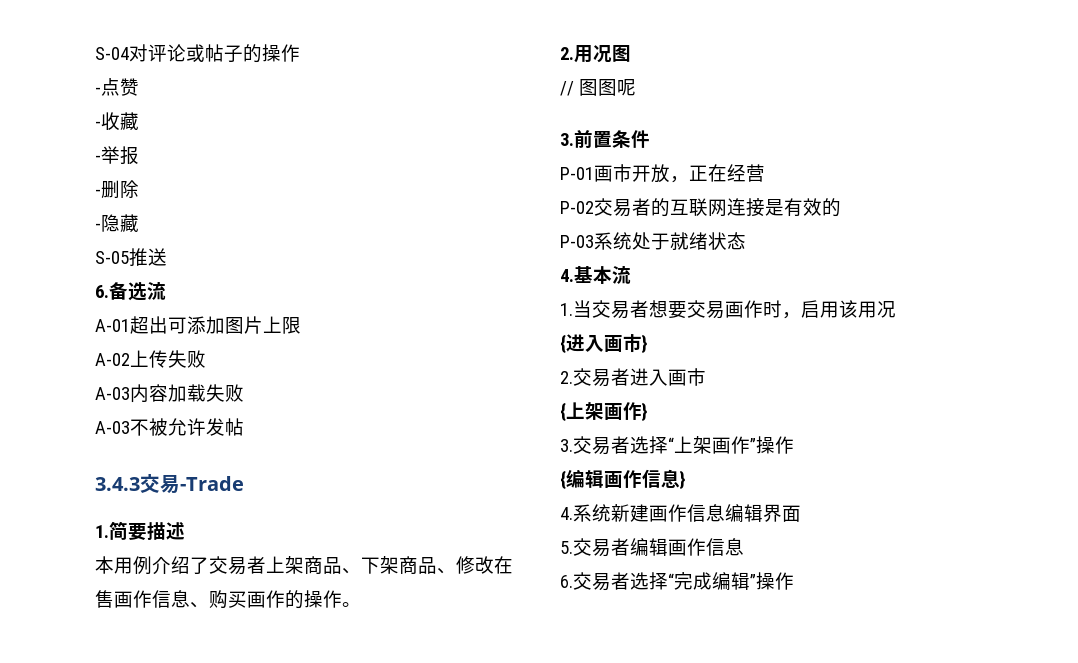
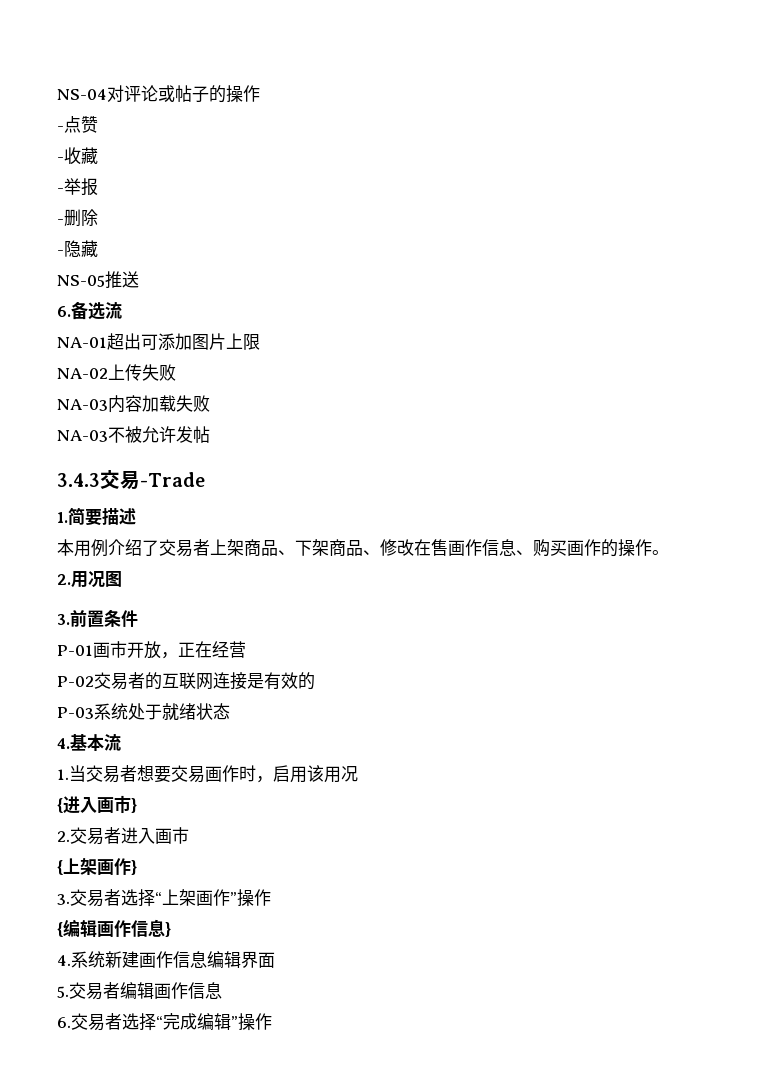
- S-04对评论或帖子的操作
+ NS-04对评论或帖子的操作
- S-05推送
+ NS-05推送
- A-01超出可添加图片上限
+ NA-01超出可添加图片上限
- A-02上传失败
+ NA-02上传失败
- A-03内容加载失败
+ NA-03内容加载失败
- A-03不被允许发帖
+ NA-03不被允许发帖
- // 图图呢

